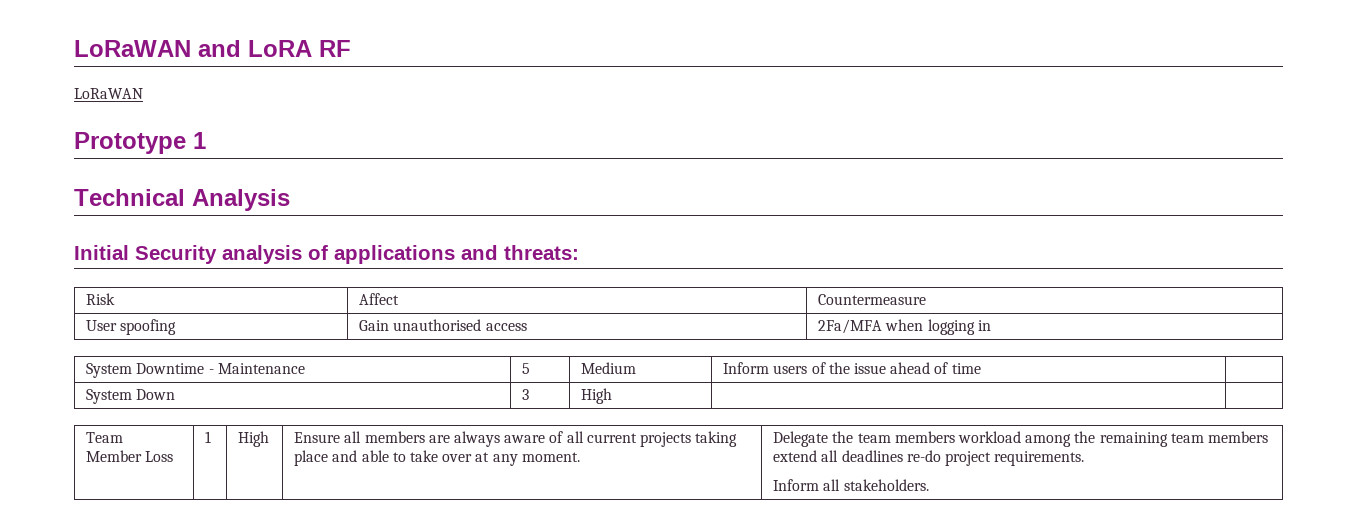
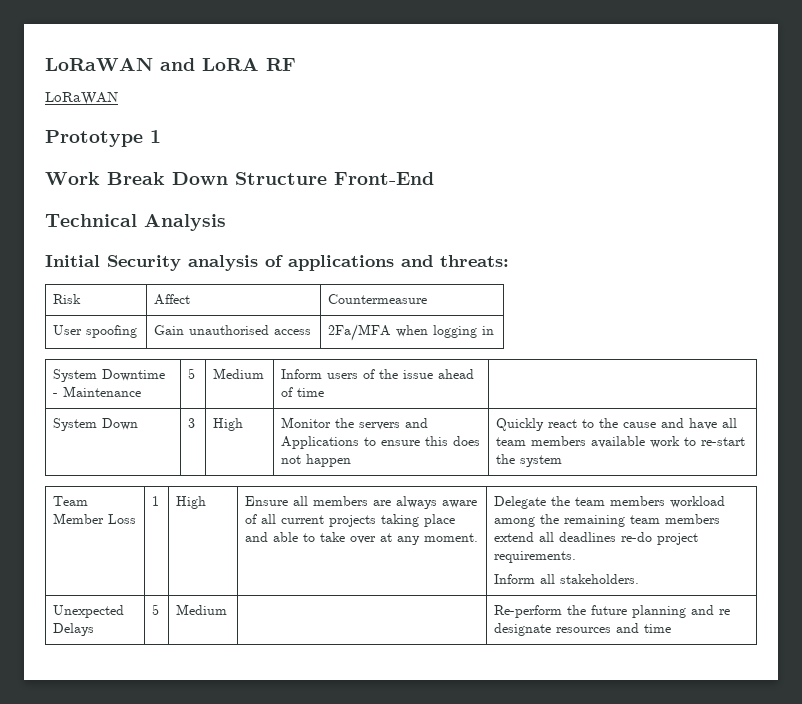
+ Work Break Down Structure Front-End
- System Down | 3 | High | |
+ System Down | 3 | High | Monitor the servers and Applications to ensure this does not happen | Quickly react to the cause and have all team members available work to re-start the system
+ Unexpected Delays | 5 | Medium | | Re-perform the future planning and re designate resources and time

